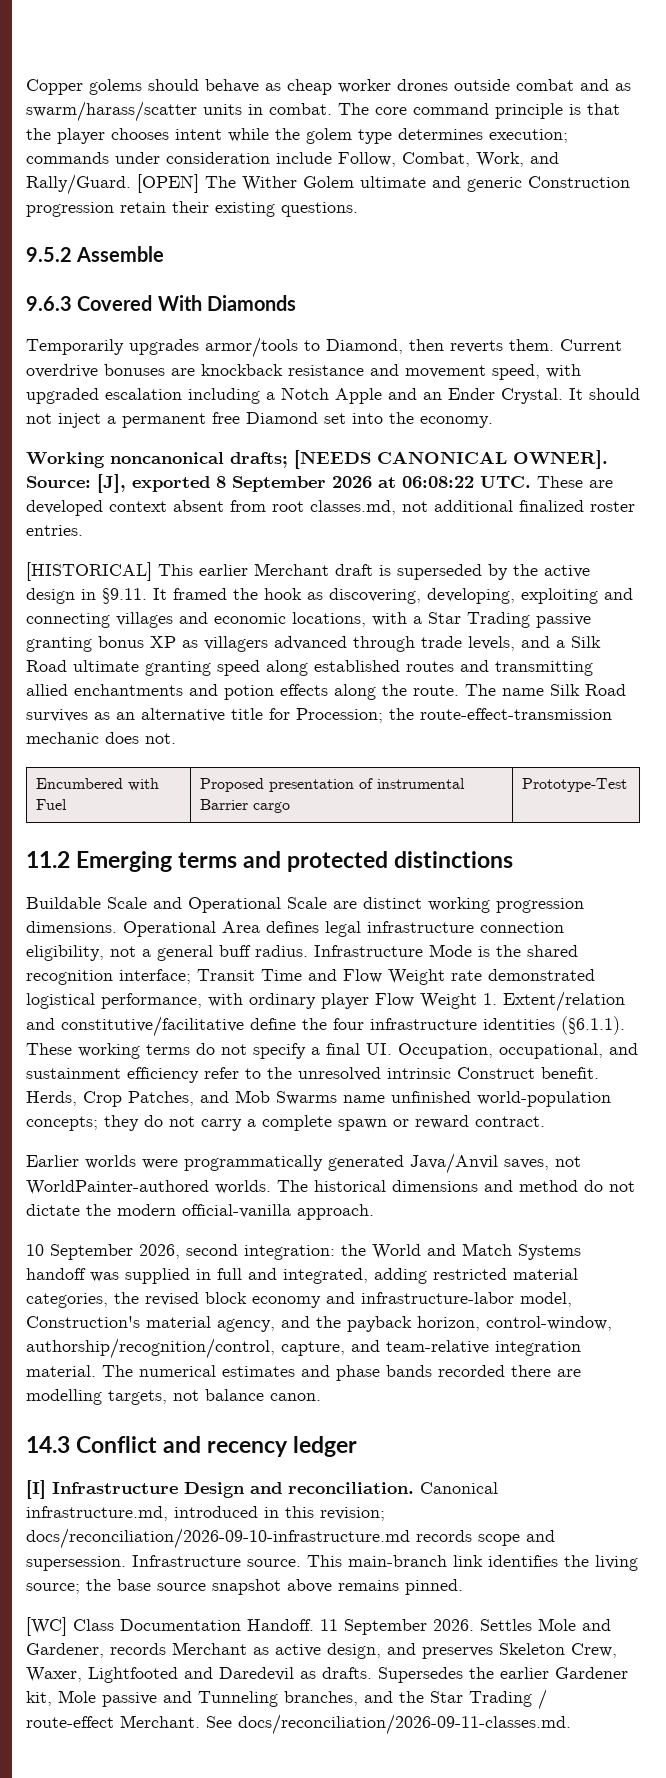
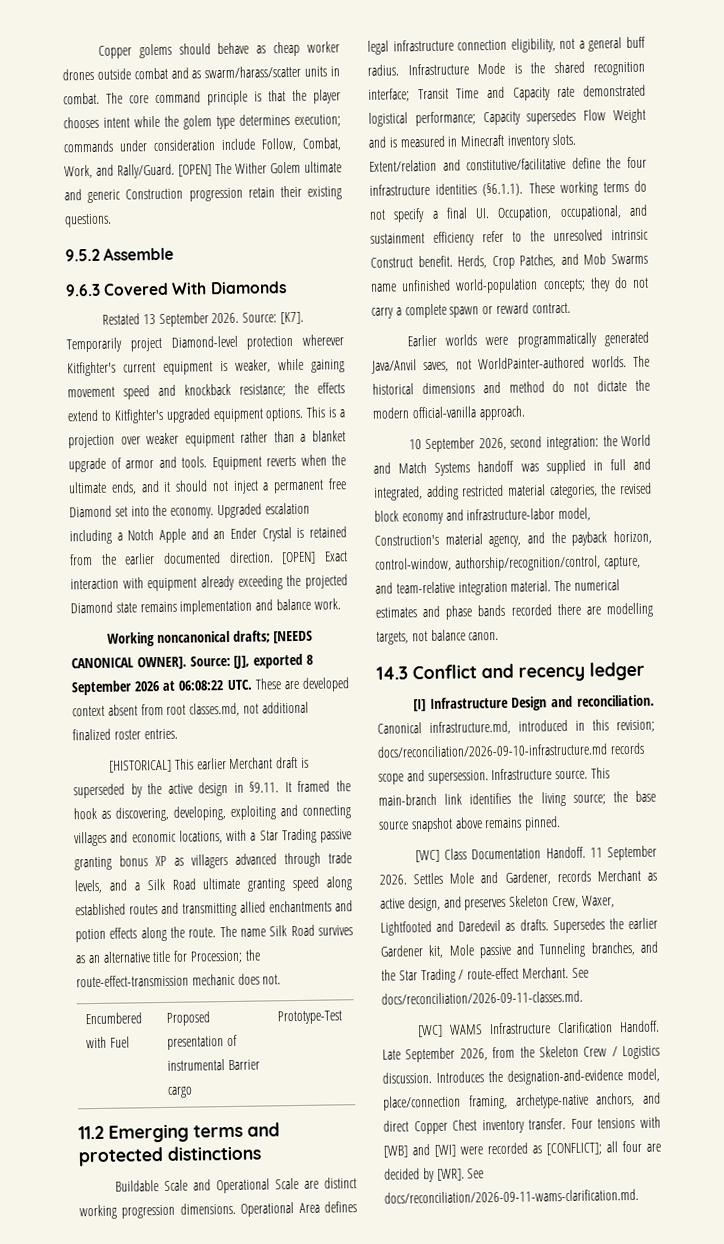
- Temporarily upgrades armor/tools to Diamond, then reverts them. Current overdrive bonuses are knockback resistance and movement speed, with upgraded escalation including a Notch Apple and an Ender Crystal. It should not inject a permanent free Diamond set into the economy.
+ Restated 13 September 2026. Source: [K7]. Temporarily project Diamond-level protection wherever Kitfighter's current equipment is weaker, while gaining movement speed and knockback resistance; the effects extend to Kitfighter's upgraded equipment options. This is a projection over weaker equipment rather than a blanket upgrade of armor and tools. Equipment reverts when the ultimate ends, and it should not inject a permanent free Diamond set into the economy. Upgraded escalation including a Notch Apple and an Ender Crystal is retained from the earlier documented direction. [OPEN] Exact interaction with equipment already exceeding the projected Diamond state remains implementation and balance work.
- Infrastructure Mode is the shared recognition interface; Transit Time and Flow Weight rate demonstrated logistical performance, with ordinary player Flow Weight 1. Extent/relation and constitutive/facilitative define the four infrastructure identities (§6.1.1). These working terms do not specify a final UI. Occupation, occupational, and sustainment efficiency refer to the unresolved intrinsic Construct benefit.
+ Infrastructure Mode is the shared recognition interface; Transit Time and Capacity rate demonstrated logistical performance; Capacity supersedes Flow Weight and is measured in Minecraft inventory slots. Extent/relation and constitutive/facilitative define the four infrastructure identities (§6.1.1). These working terms do not specify a final UI. Occupation, occupational, and sustainment efficiency refer to the unresolved intrinsic Construct benefit.
+ [WC] WAMS Infrastructure Clarification Handoff. Late September 2026, from the Skeleton Crew / Logistics discussion. Introduces the designation-and-evidence model, place/connection framing, archetype-native anchors, and direct Copper Chest inventory transfer. Four tensions with [WB] and [WI] were recorded as [CONFLICT]; all four are decided by [WR]. See docs/reconciliation/2026-09-11-wams-clarification.md.

